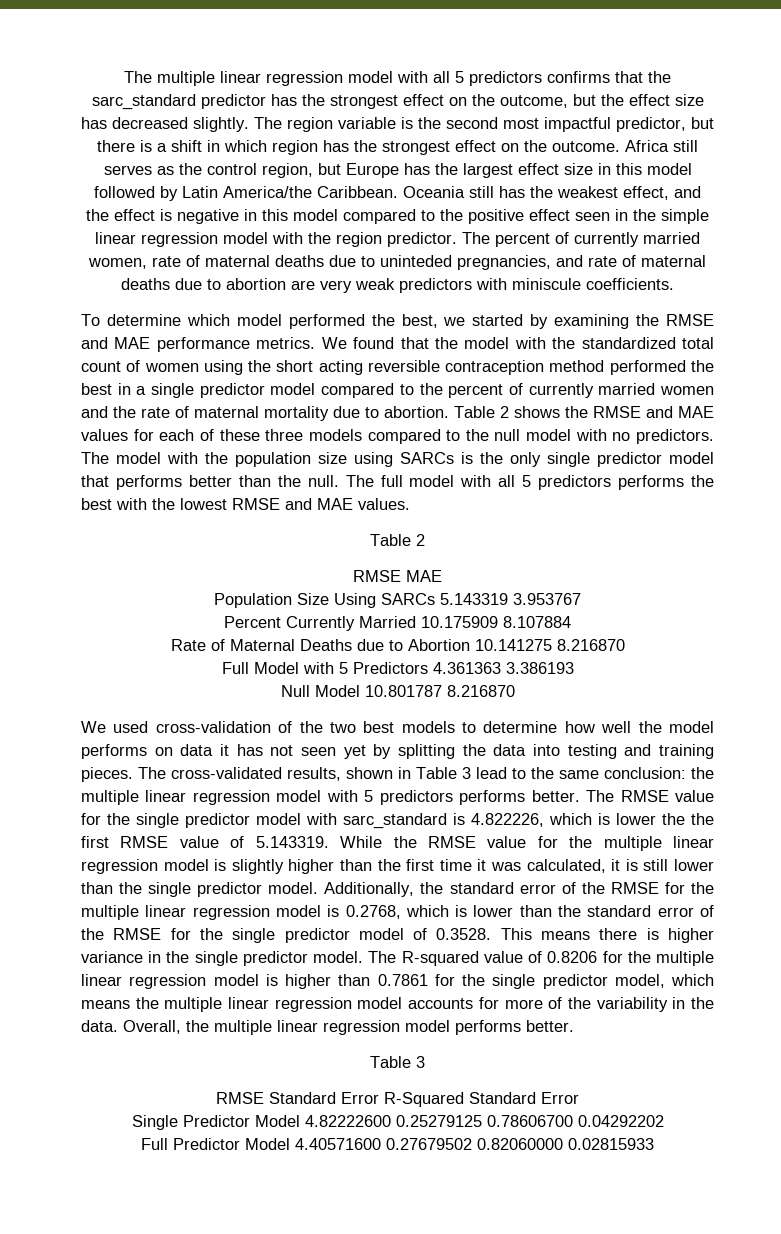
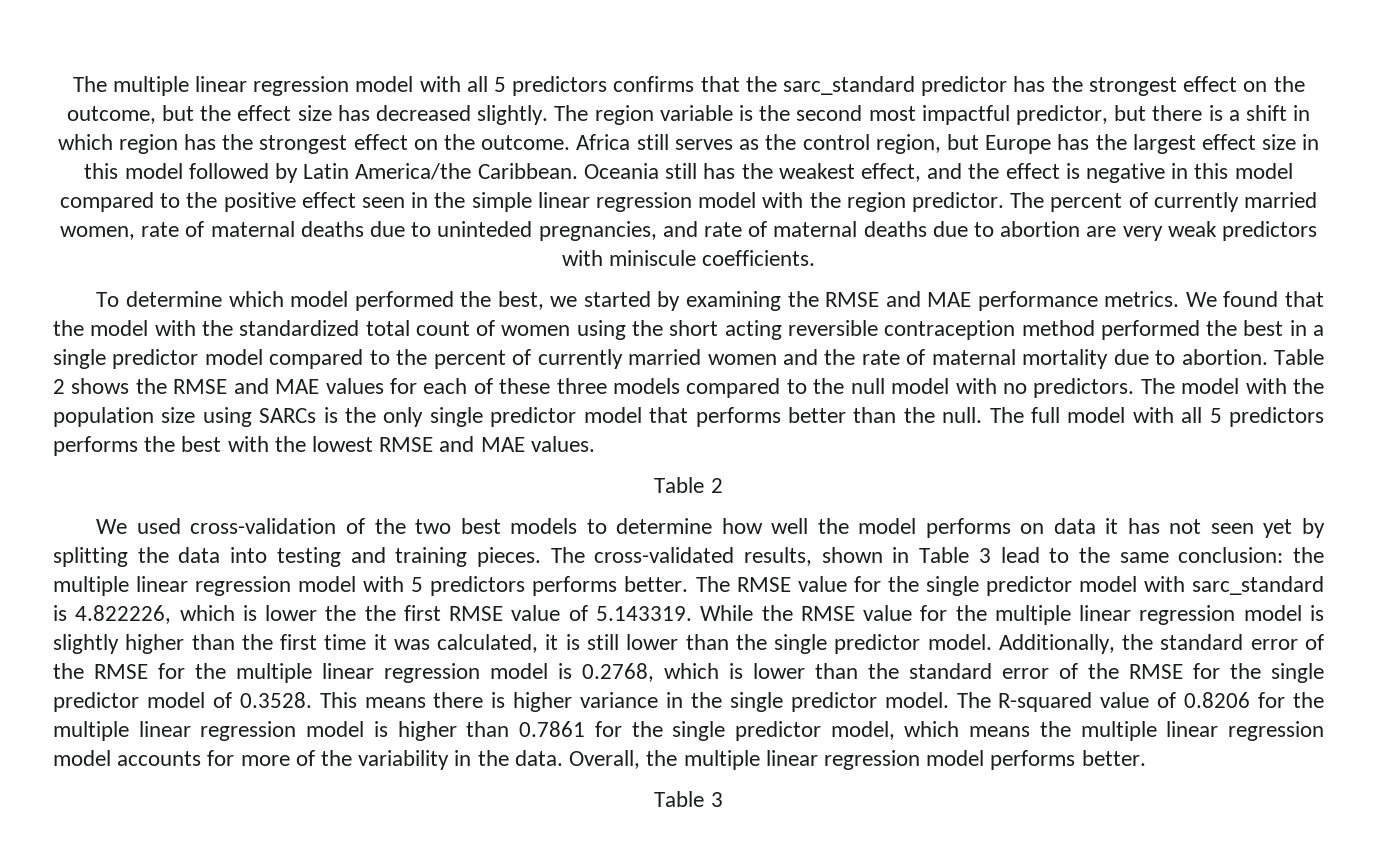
- RMSE MAE
- Population Size Using SARCs 5.143319 3.953767
- Percent Currently Married 10.175909 8.107884
- Rate of Maternal Deaths due to Abortion 10.141275 8.216870
- Full Model with 5 Predictors 4.361363 3.386193
- Null Model 10.801787 8.216870
- RMSE Standard Error R-Squared Standard Error
- Single Predictor Model 4.82222600 0.25279125 0.78606700 0.04292202
- Full Predictor Model 4.40571600 0.27679502 0.82060000 0.02815933

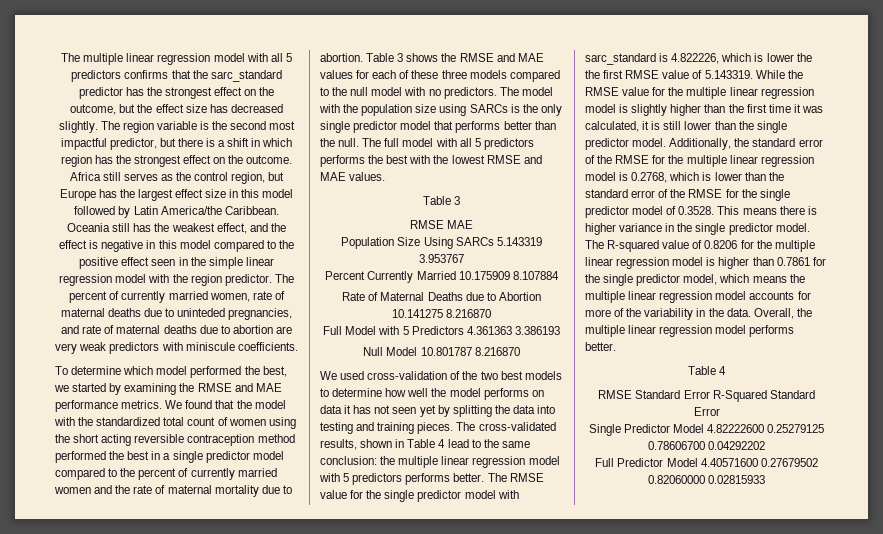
- Table 2 shows the RMSE and MAE values for each of these three models compared to the null model with no predictors.
+ Table 3 shows the RMSE and MAE values for each of these three models compared to the null model with no predictors.
  The full model with all 5 predictors performs the best with the lowest RMSE and MAE values.
- Table 2
+ Table 3
+ RMSE MAE
+ Population Size Using SARCs 5.143319 3.953767
+ Percent Currently Married 10.175909 8.107884
+ Rate of Maternal Deaths due to Abortion 10.141275 8.216870
+ Full Model with 5 Predictors 4.361363 3.386193
+ Null Model 10.801787 8.216870
- The cross-validated results, shown in Table 3 lead to the same conclusion: the multiple linear regression model with 5 predictors performs better.
+ The cross-validated results, shown in Table 4 lead to the same conclusion: the multiple linear regression model with 5 predictors performs better.
  Overall, the multiple linear regression model performs better.
- Table 3
+ Table 4
+ RMSE Standard Error R-Squared Standard Error
+ Single Predictor Model 4.82222600 0.25279125 0.78606700 0.04292202
+ Full Predictor Model 4.40571600 0.27679502 0.82060000 0.02815933

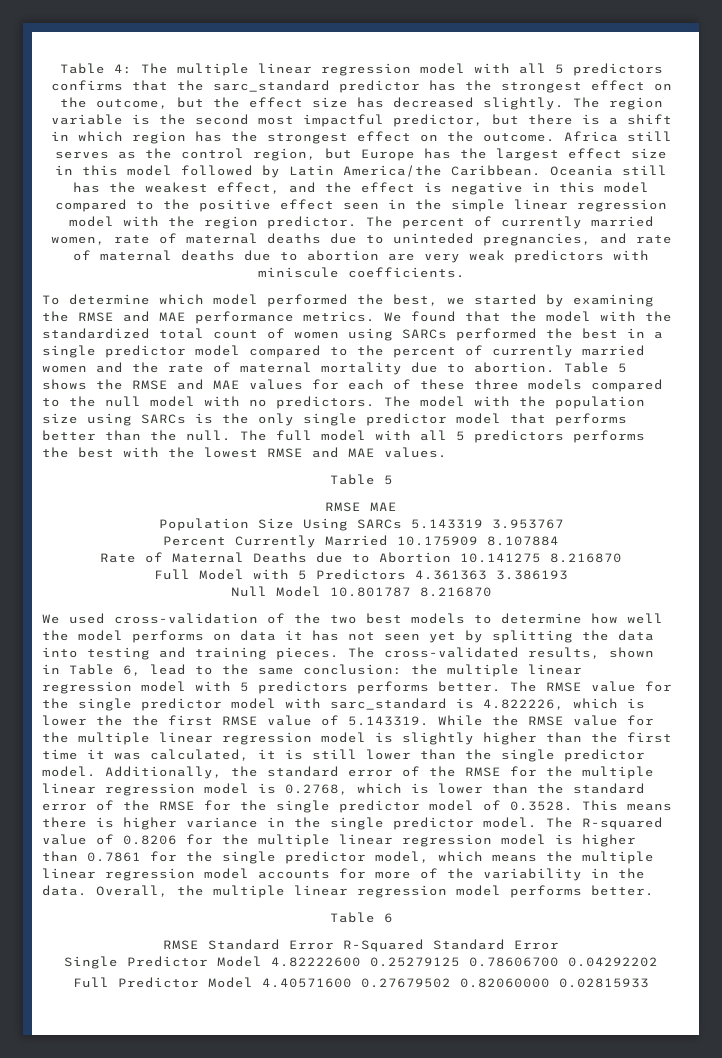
- The multiple linear regression model with all 5 predictors confirms that the sarc_standard predictor has the strongest effect on the outcome, but the effect size has decreased slightly.
+ Table 4: The multiple linear regression model with all 5 predictors confirms that the sarc_standard predictor has the strongest effect on the outcome, but the effect size has decreased slightly.
- We found that the model with the standardized total count of women using the short acting reversible contraception method performed the best in a single predictor model compared to the percent of currently married women and the rate of maternal mortality due to abortion.
+ We found that the model with the standardized total count of women using SARCs performed the best in a single predictor model compared to the percent of currently married women and the rate of maternal mortality due to abortion.
- Table 3 shows the RMSE and MAE values for each of these three models compared to the null model with no predictors.
+ Table 5 shows the RMSE and MAE values for each of these three models compared to the null model with no predictors.
  The full model with all 5 predictors performs the best with the lowest RMSE and MAE values.
- Table 3
+ Table 5
- The cross-validated results, shown in Table 4 lead to the same conclusion: the multiple linear regression model with 5 predictors performs better.
+ The cross-validated results, shown in Table 6, lead to the same conclusion: the multiple linear regression model with 5 predictors performs better.
  Overall, the multiple linear regression model performs better.
- Table 4
+ Table 6

